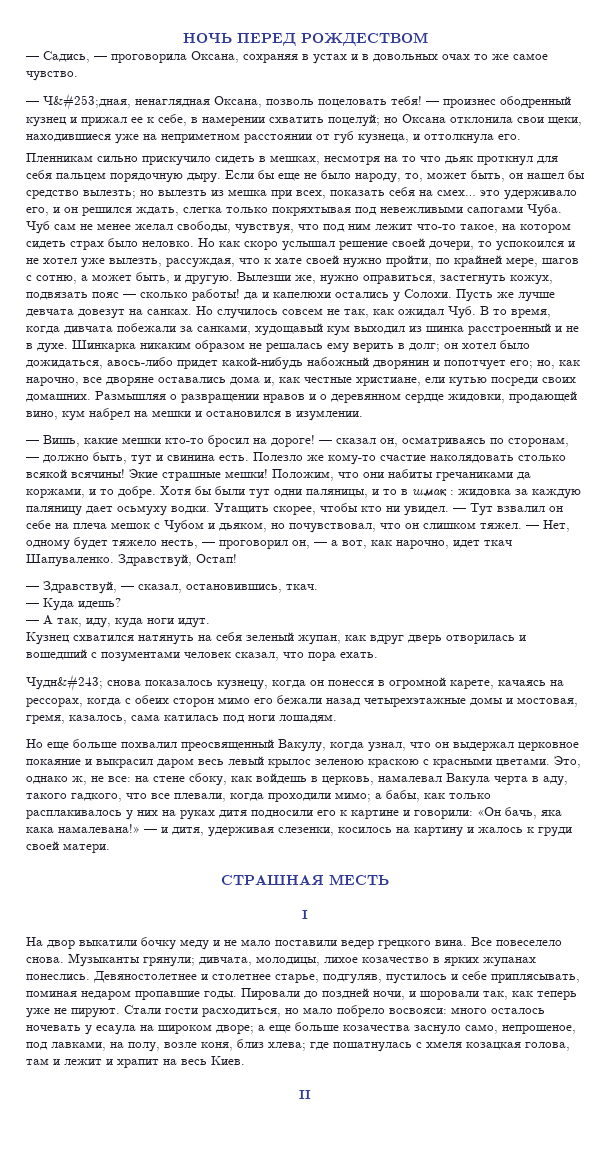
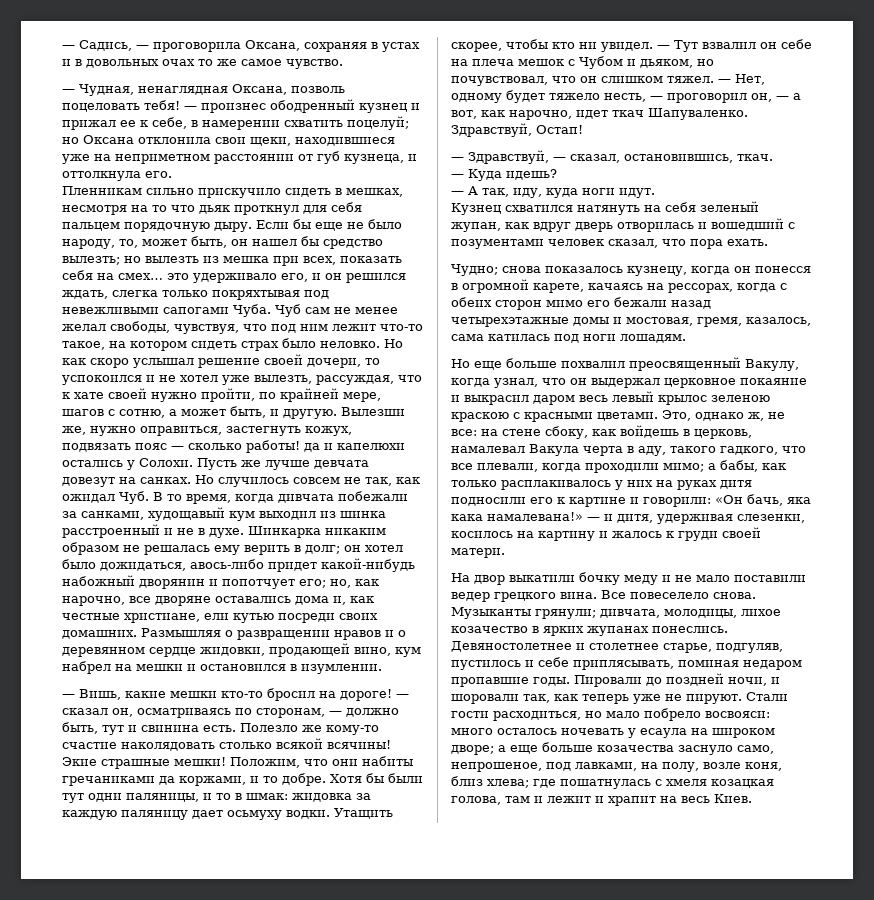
- НОЧЬ ПЕРЕД РОЖДЕСТВОМ
- — Ч&#253;дная, ненаглядная Оксана, позволь поцеловать тебя!
+ — Чудная, ненаглядная Оксана, позволь поцеловать тебя!
- Хотя бы были тут одни паляницы, и то в шмак : жидовка за каждую паляницу дает осьмуху водки.
+ Хотя бы были тут одни паляницы, и то в шмак: жидовка за каждую паляницу дает осьмуху водки.
- Чудн&#243; снова показалось кузнецу, когда он понесся в огромной карете, качаясь на рессорах, когда с обеих сторон мимо его бежали назад четырехэтажные домы и мостовая, гремя, казалось, сама катилась под ноги лошадям.
+ Чудно; снова показалось кузнецу, когда он понесся в огромной карете, качаясь на рессорах, когда с обеих сторон мимо его бежали назад четырехэтажные домы и мостовая, гремя, казалось, сама катилась под ноги лошадям.
- СТРАШНАЯ МЕСТЬ
- I
- II

